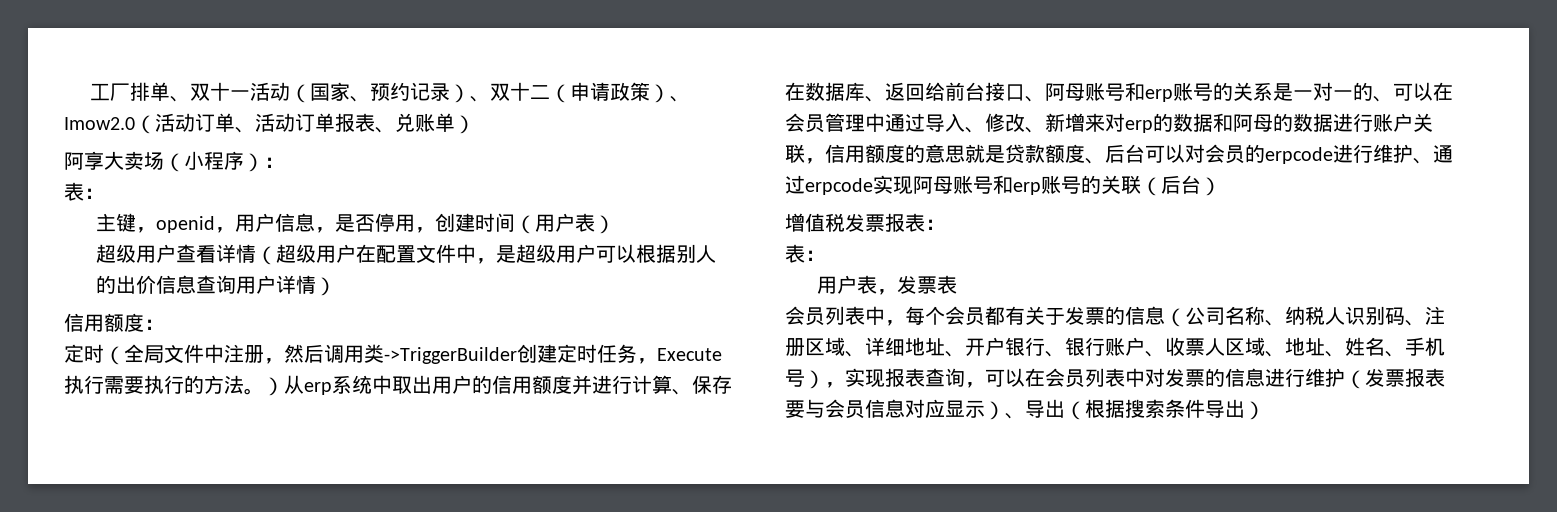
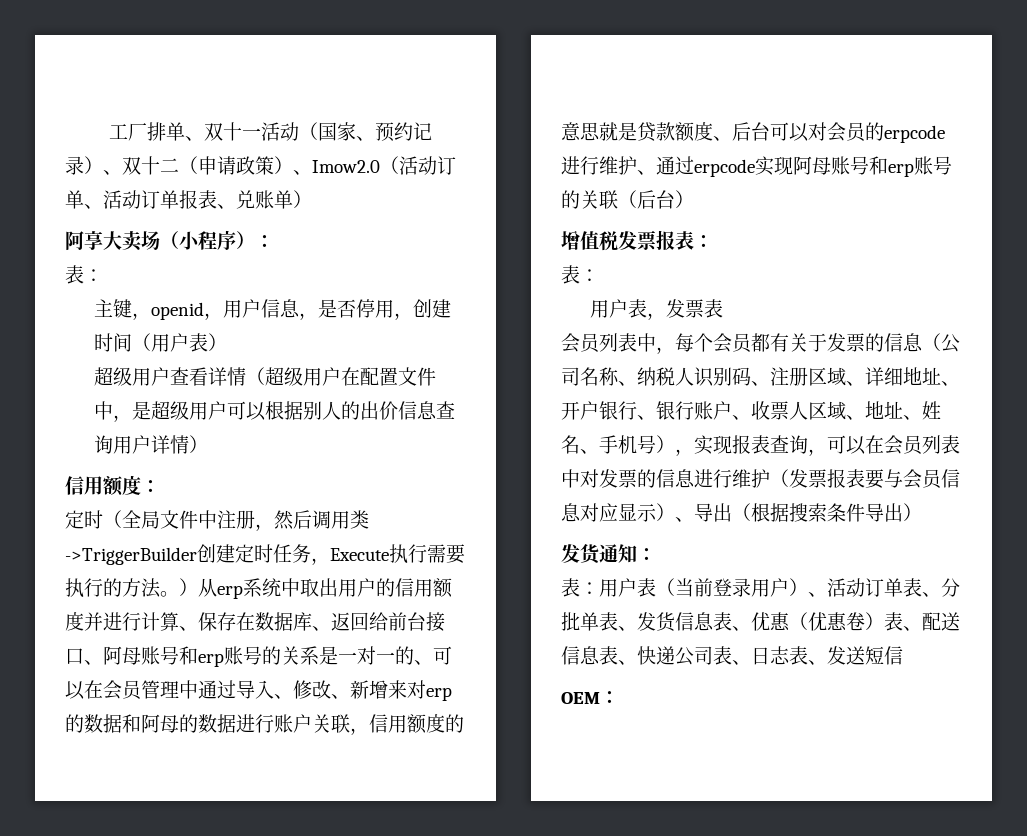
+ 发货通知：
+ 表：用户表（当前登录用户）、活动订单表、分批单表、发货信息表、优惠（优惠卷）表、配送信息表、快递公司表、日志表、发送短信
+ OEM：

